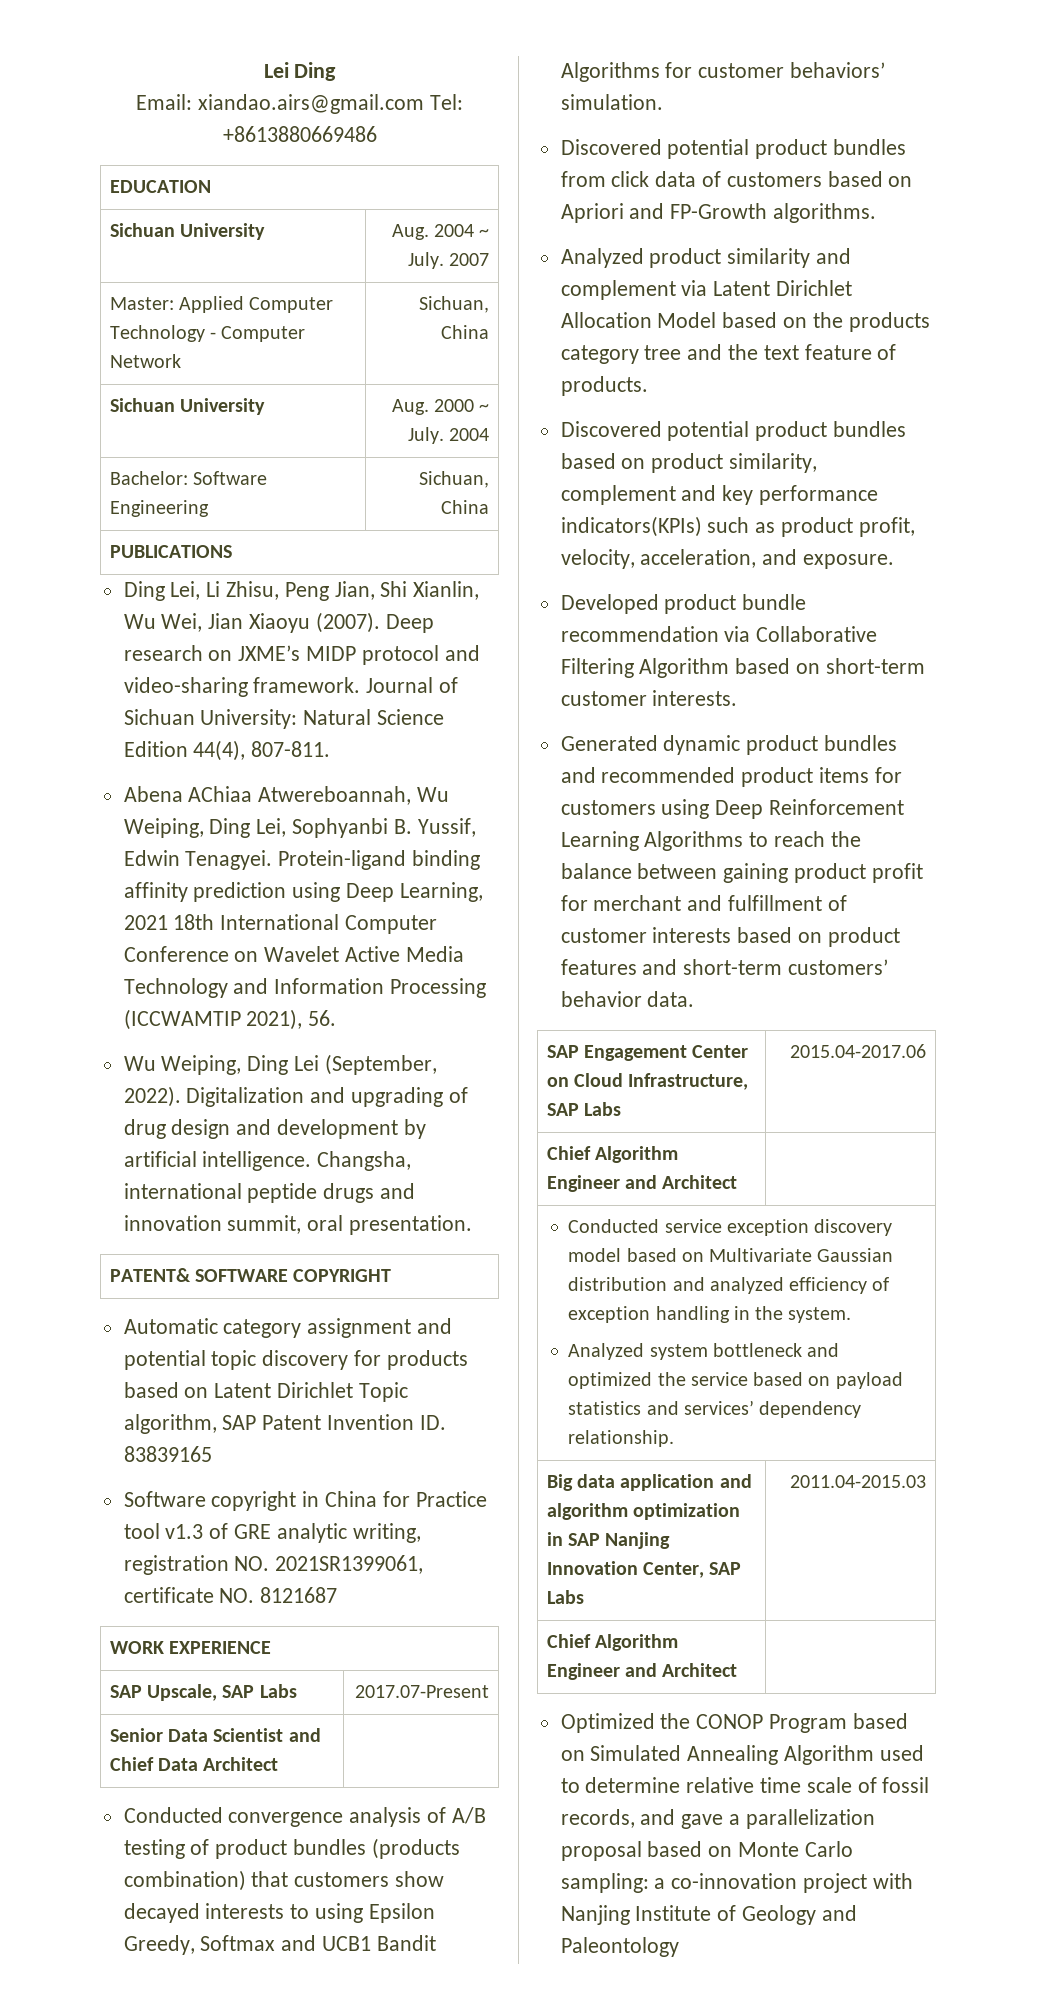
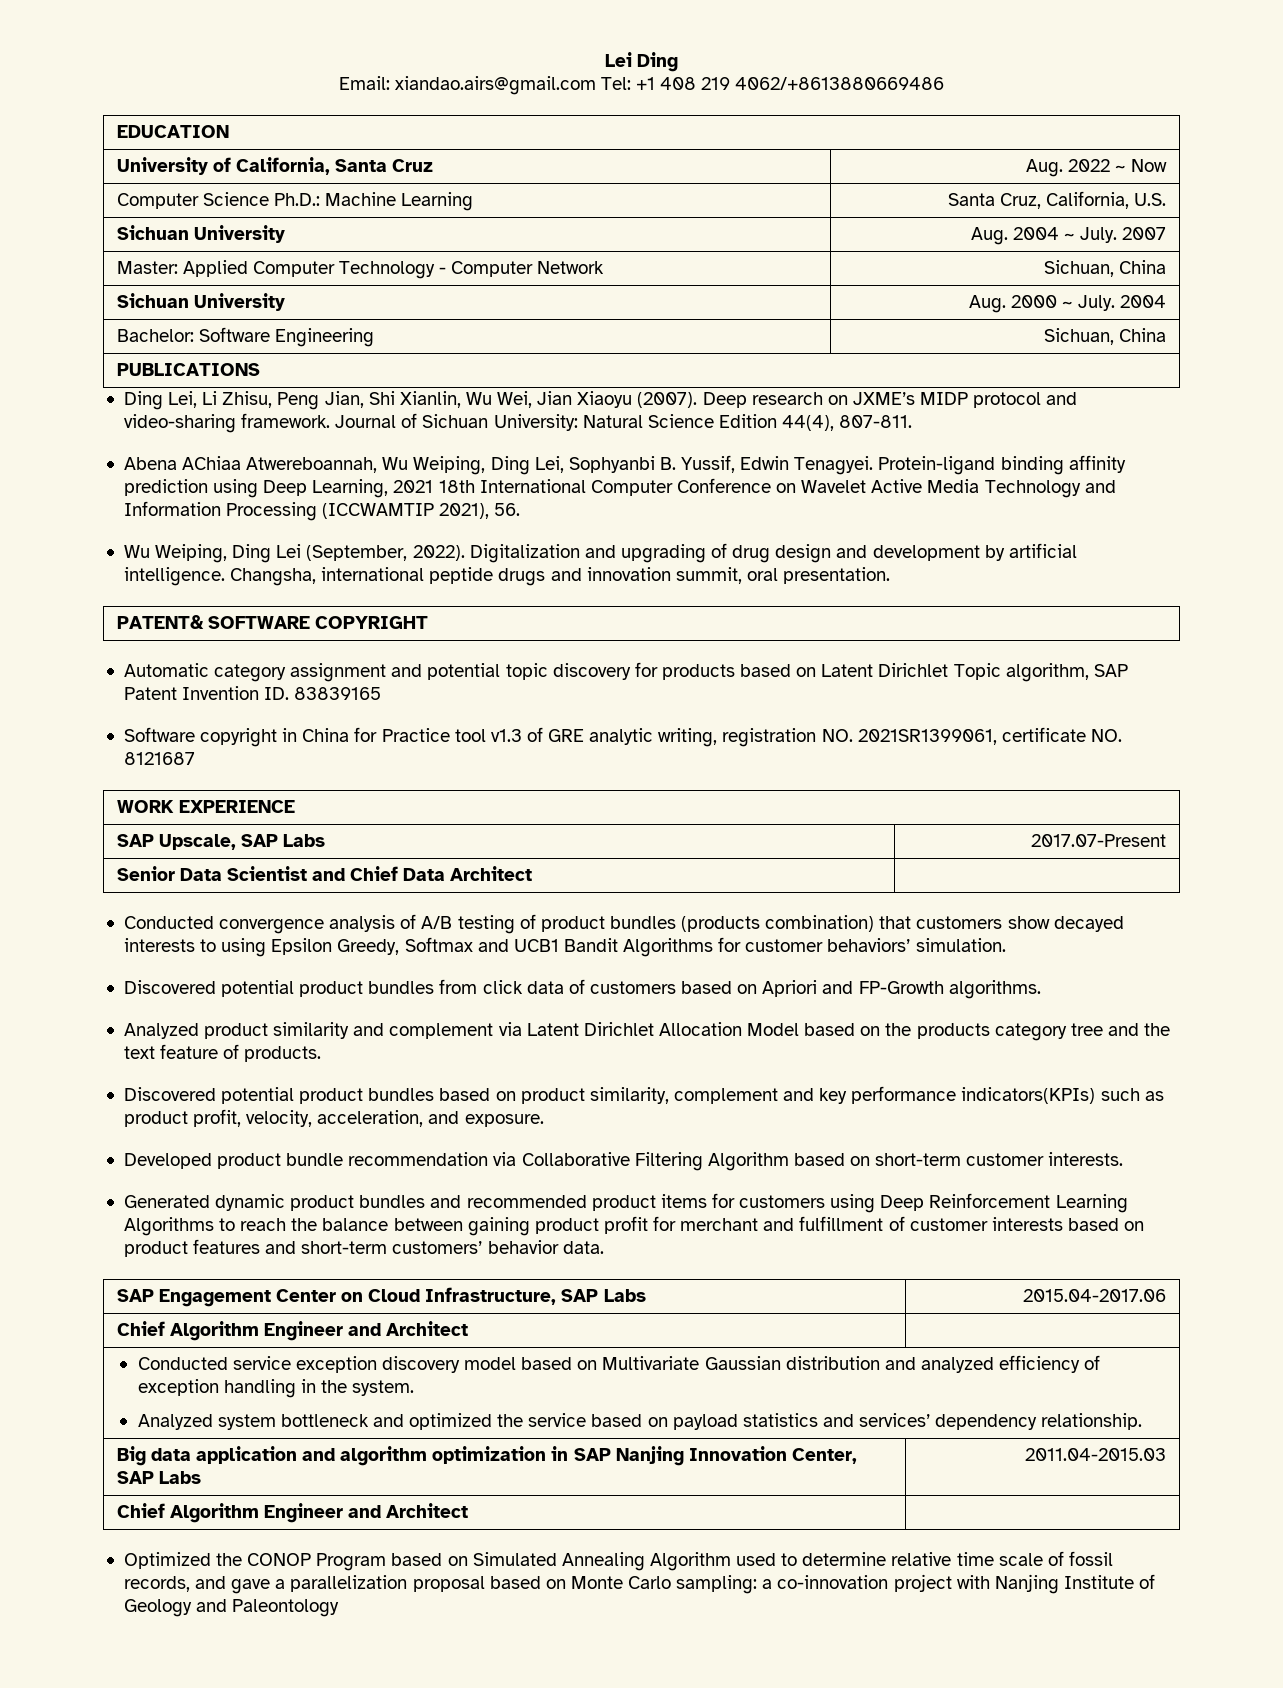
- Email: xiandao.airs@gmail.com Tel: +8613880669486
+ Email: xiandao.airs@gmail.com Tel: +1 408 219 4062/+8613880669486
  EDUCATION
+ University of California, Santa Cruz | Aug. 2022 ~ Now
+ Computer Science Ph.D.: Machine Learning | Santa Cruz, California, U.S.

